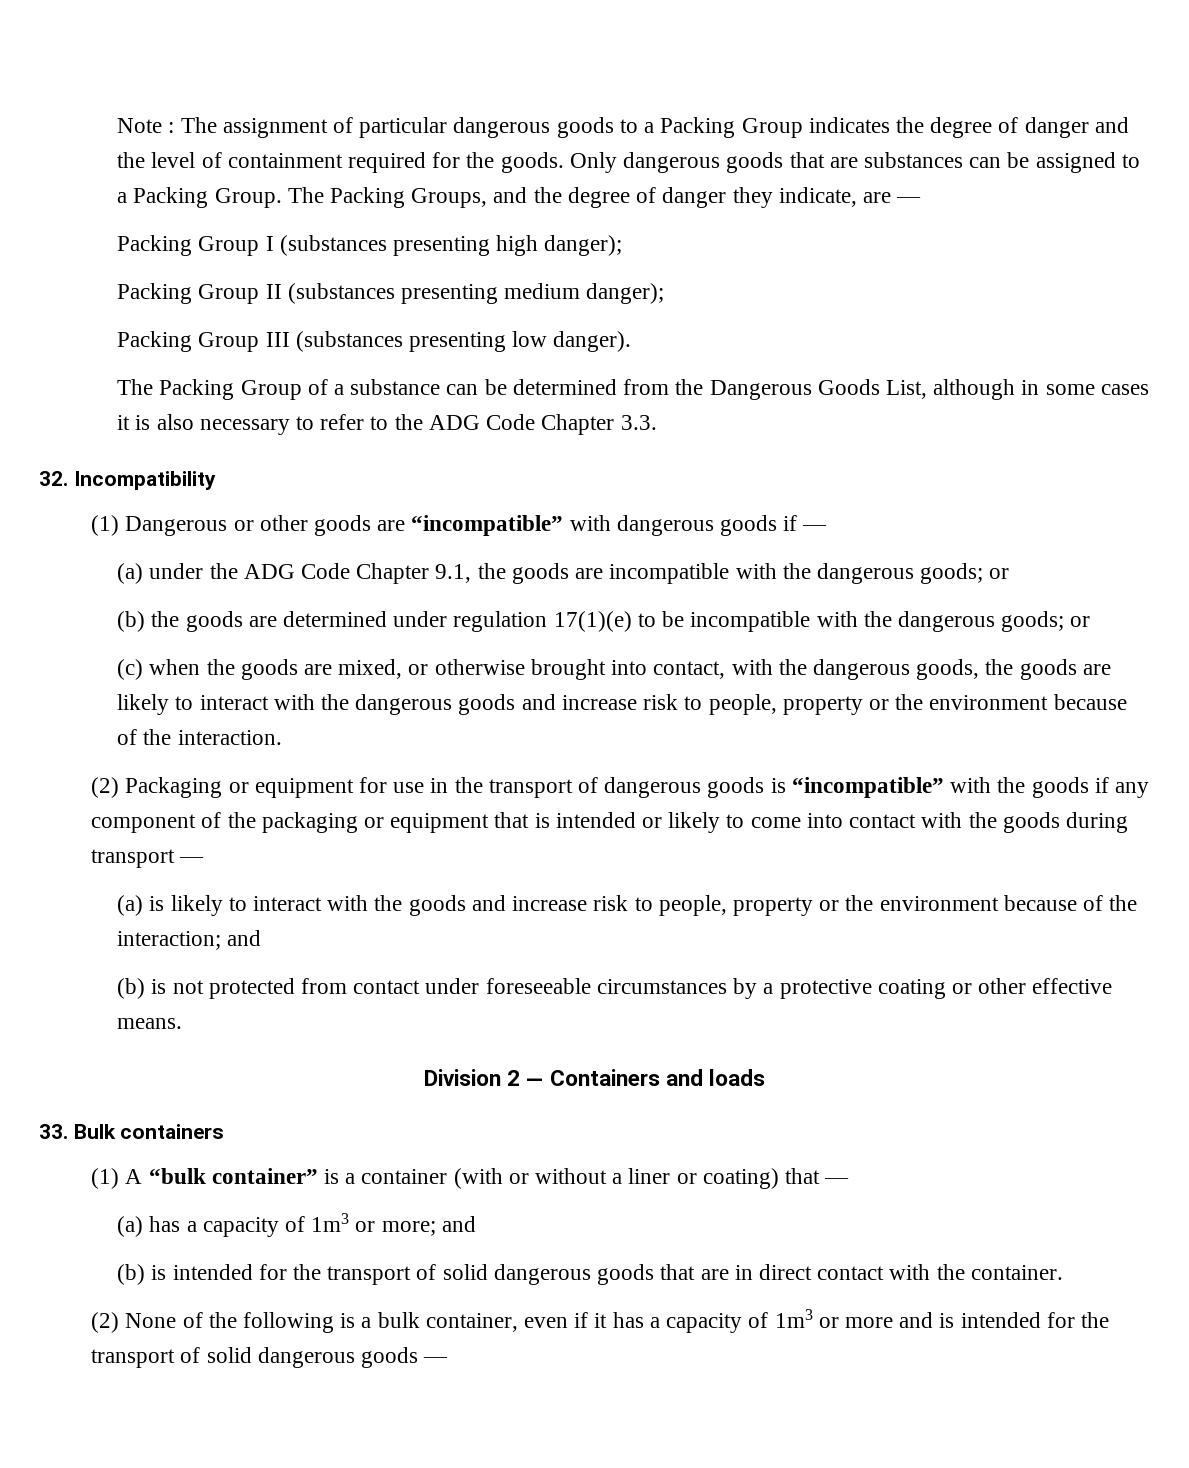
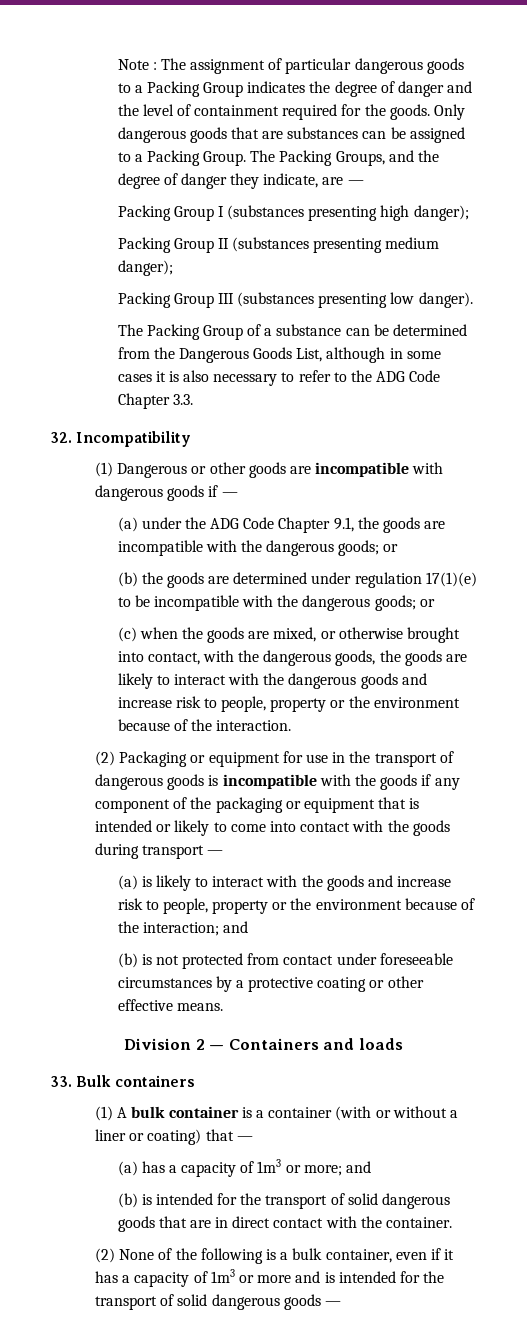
- (1) Dangerous or other goods are “incompatible” with dangerous goods if —
+ (1) Dangerous or other goods are incompatible with dangerous goods if —
- (2) Packaging or equipment for use in the transport of dangerous goods is “incompatible” with the goods if any component of the packaging or equipment that is intended or likely to come into contact with the goods during transport —
+ (2) Packaging or equipment for use in the transport of dangerous goods is incompatible with the goods if any component of the packaging or equipment that is intended or likely to come into contact with the goods during transport —
- (1) A “bulk container” is a container (with or without a liner or coating) that —
+ (1) A bulk container is a container (with or without a liner or coating) that —

